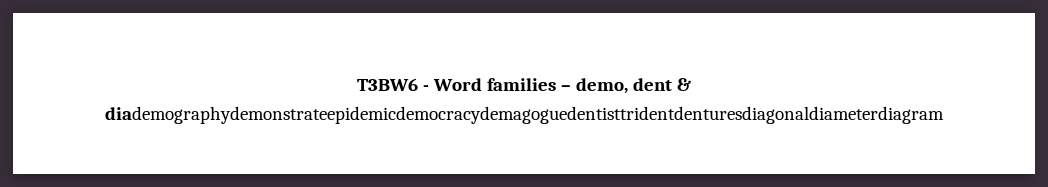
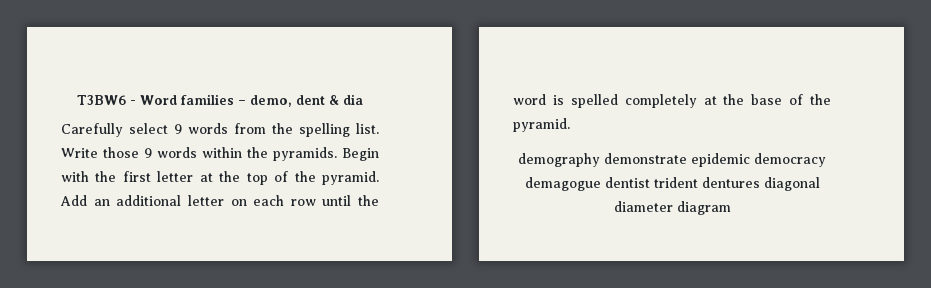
- T3BW6 - Word families – demo, dent & diademographydemonstrateepidemicdemocracydemagoguedentisttridentdenturesdiagonaldiameterdiagram
+ T3BW6 - Word families – demo, dent & dia
+ Carefully select 9 words from the spelling list. Write those 9 words within the pyramids. Begin with the first letter at the top of the pyramid. Add an additional letter on each row until the word is spelled completely at the base of the pyramid.
+ demography demonstrate epidemic democracy demagogue dentist trident dentures diagonal diameter diagram

